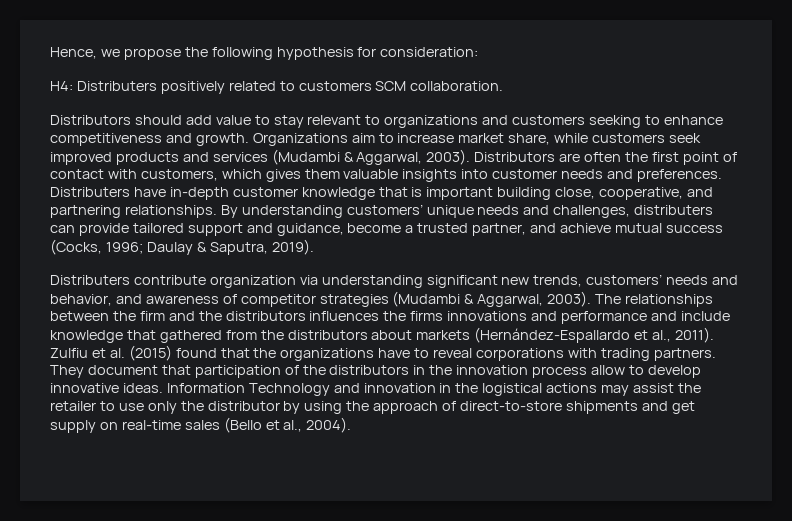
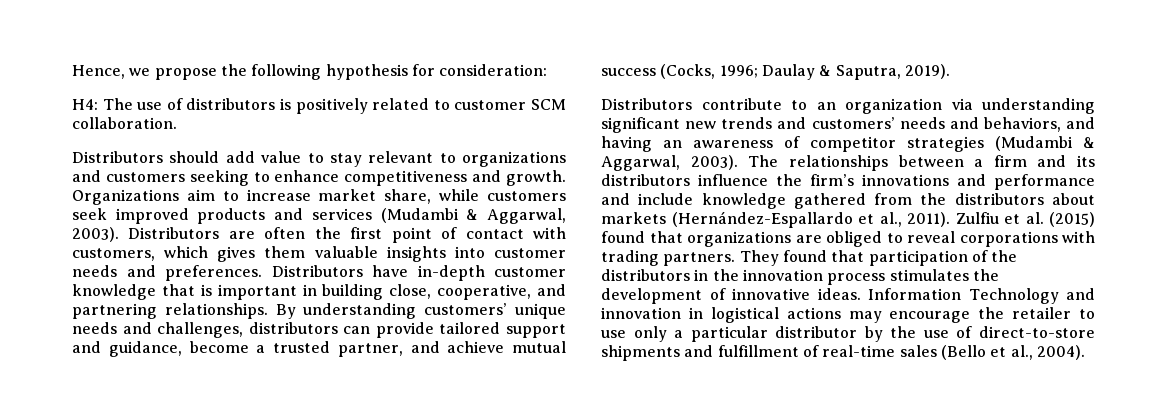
- H4: Distributers positively related to customers SCM collaboration.
+ H4: The use of distributors is positively related to customer SCM collaboration.
- Distributers have in-depth customer knowledge that is important building close, cooperative, and partnering relationships.
+ Distributors have in-depth customer knowledge that is important in building close, cooperative, and partnering relationships.
- By understanding customers’ unique needs and challenges, distributers can provide tailored support and guidance, become a trusted partner, and achieve mutual success (Cocks, 1996; Daulay & Saputra, 2019).
+ By understanding customers’ unique needs and challenges, distributors can provide tailored support and guidance, become a trusted partner, and achieve mutual success (Cocks, 1996; Daulay & Saputra, 2019).
- Distributers contribute organization via understanding significant new trends, customers’ needs and behavior, and awareness of competitor strategies (Mudambi & Aggarwal, 2003).
+ Distributors contribute to an organization via understanding significant new trends and customers’ needs and behaviors, and having an awareness of competitor strategies (Mudambi & Aggarwal, 2003).
- The relationships between the firm and the distributors influences the firms innovations and performance and include knowledge that gathered from the distributors about markets (Hernández-Espallardo et al., 2011).
+ The relationships between a firm and its distributors influence the firm’s innovations and performance and include knowledge gathered from the distributors about markets (Hernández-Espallardo et al., 2011).
- Zulfiu et al. (2015) found that the organizations have to reveal corporations with trading partners.
+ Zulfiu et al. (2015) found that organizations are obliged to reveal corporations with trading partners.
- They document that participation of the distributors in the innovation process allow to develop innovative ideas.
+ They found that participation of the distributors in the innovation process stimulates the development of innovative ideas.
- Information Technology and innovation in the logistical actions may assist the retailer to use only the distributor by using the approach of direct-to-store shipments and get supply on real-time sales (Bello et al., 2004).
+ Information Technology and innovation in logistical actions may encourage the retailer to use only a particular distributor by the use of direct-to-store shipments and fulfillment of real-time sales (Bello et al., 2004).

